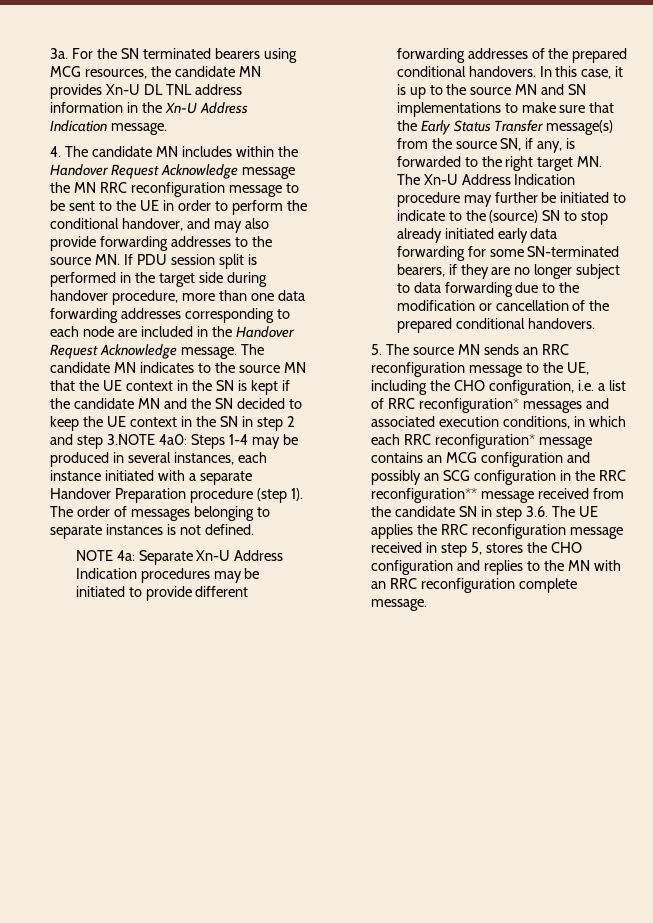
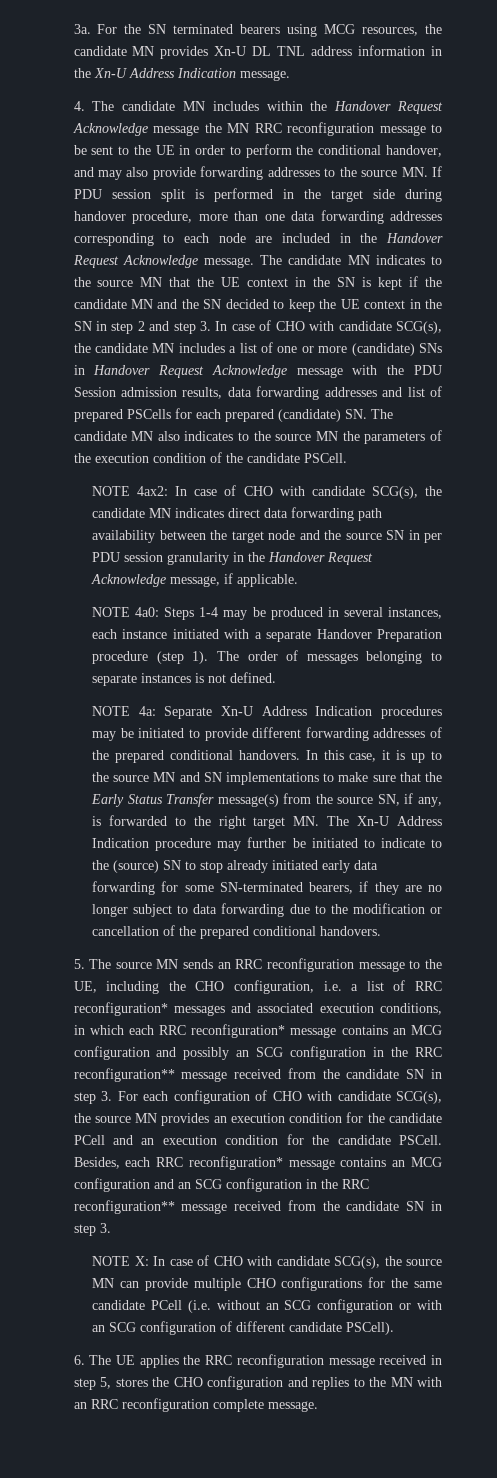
- The candidate MN indicates to the source MN that the UE context in the SN is kept if the candidate MN and the SN decided to keep the UE context in the SN in step 2 and step 3.NOTE 4a0: Steps 1-4 may be produced in several instances, each instance initiated with a separate Handover Preparation procedure (step 1).
+ The candidate MN indicates to the source MN that the UE context in the SN is kept if the candidate MN and the SN decided to keep the UE context in the SN in step 2 and step 3. In case of CHO with candidate SCG(s), the candidate MN includes a list of one or more (candidate) SNs in Handover Request Acknowledge message with the PDU Session admission results, data forwarding addresses and list of prepared PSCells for each prepared (candidate) SN. The candidate MN also indicates to the source MN the parameters of the execution condition of the candidate PSCell.
+ NOTE 4ax2: In case of CHO with candidate SCG(s), the candidate MN indicates direct data forwarding path availability between the target node and the source SN in per PDU session granularity in the Handover Request Acknowledge message, if applicable.
+ NOTE 4a0: Steps 1-4 may be produced in several instances, each instance initiated with a separate Handover Preparation procedure (step 1).
- 5. The source MN sends an RRC reconfiguration message to the UE, including the CHO configuration, i.e. a list of RRC reconfiguration* messages and associated execution conditions, in which each RRC reconfiguration* message contains an MCG configuration and possibly an SCG configuration in the RRC reconfiguration** message received from the candidate SN in step 3.6. The UE applies the RRC reconfiguration message received in step 5, stores the CHO configuration and replies to the MN with an RRC reconfiguration complete message.
+ 5. The source MN sends an RRC reconfiguration message to the UE, including the CHO configuration, i.e. a list of RRC reconfiguration* messages and associated execution conditions, in which each RRC reconfiguration* message contains an MCG configuration and possibly an SCG configuration in the RRC reconfiguration** message received from the candidate SN in step 3. For each configuration of CHO with candidate SCG(s), the source MN provides an execution condition for the candidate PCell and an execution condition for the candidate PSCell. Besides, each RRC reconfiguration* message contains an MCG configuration and an SCG configuration in the RRC reconfiguration** message received from the candidate SN in step 3.
+ NOTE X: In case of CHO with candidate SCG(s), the source MN can provide multiple CHO configurations for the same candidate PCell (i.e. without an SCG configuration or with an SCG configuration of different candidate PSCell).
+ 6. The UE applies the RRC reconfiguration message received in step 5, stores the CHO configuration and replies to the MN with an RRC reconfiguration complete message.

